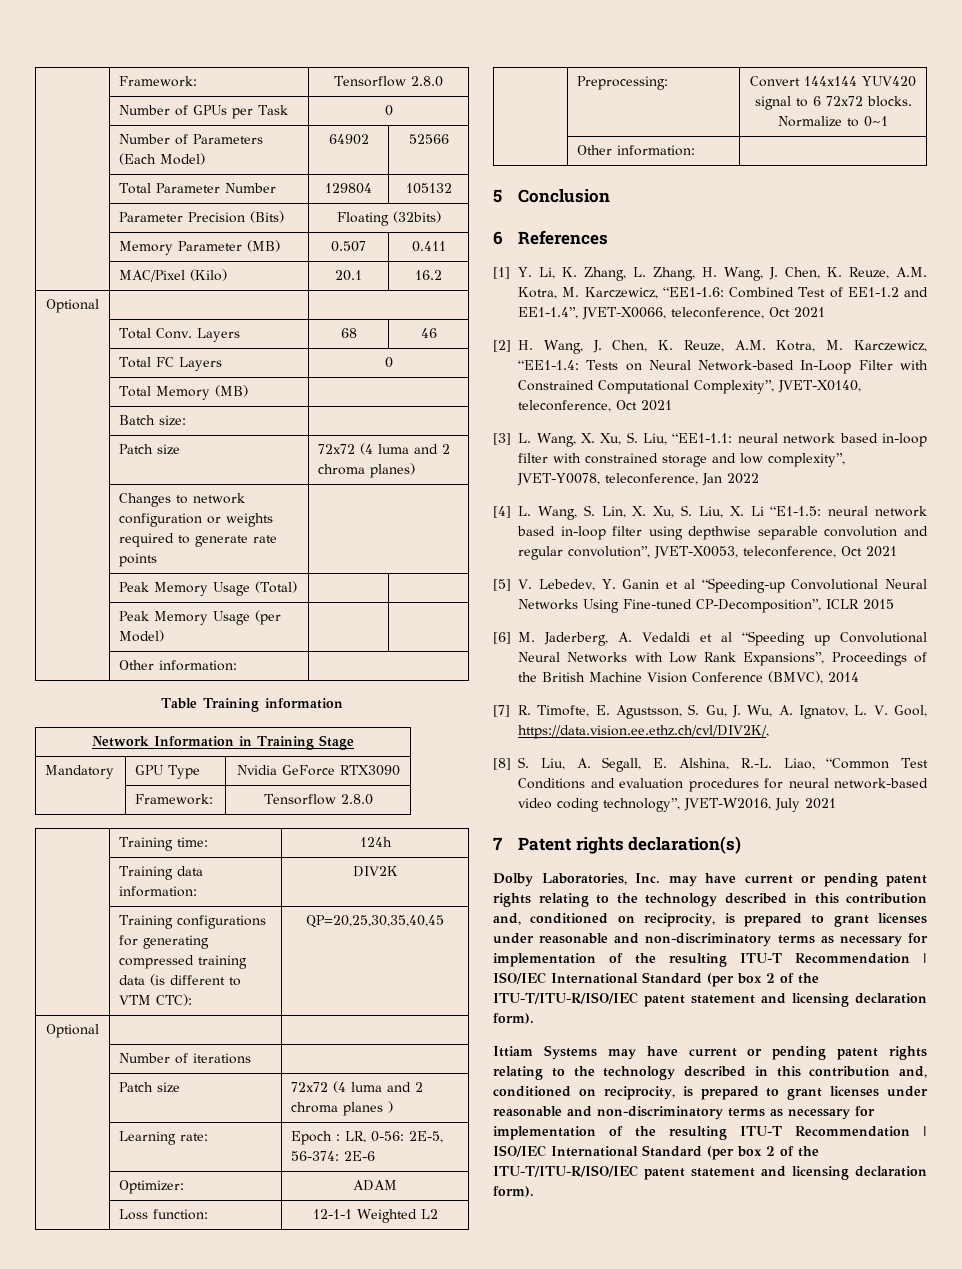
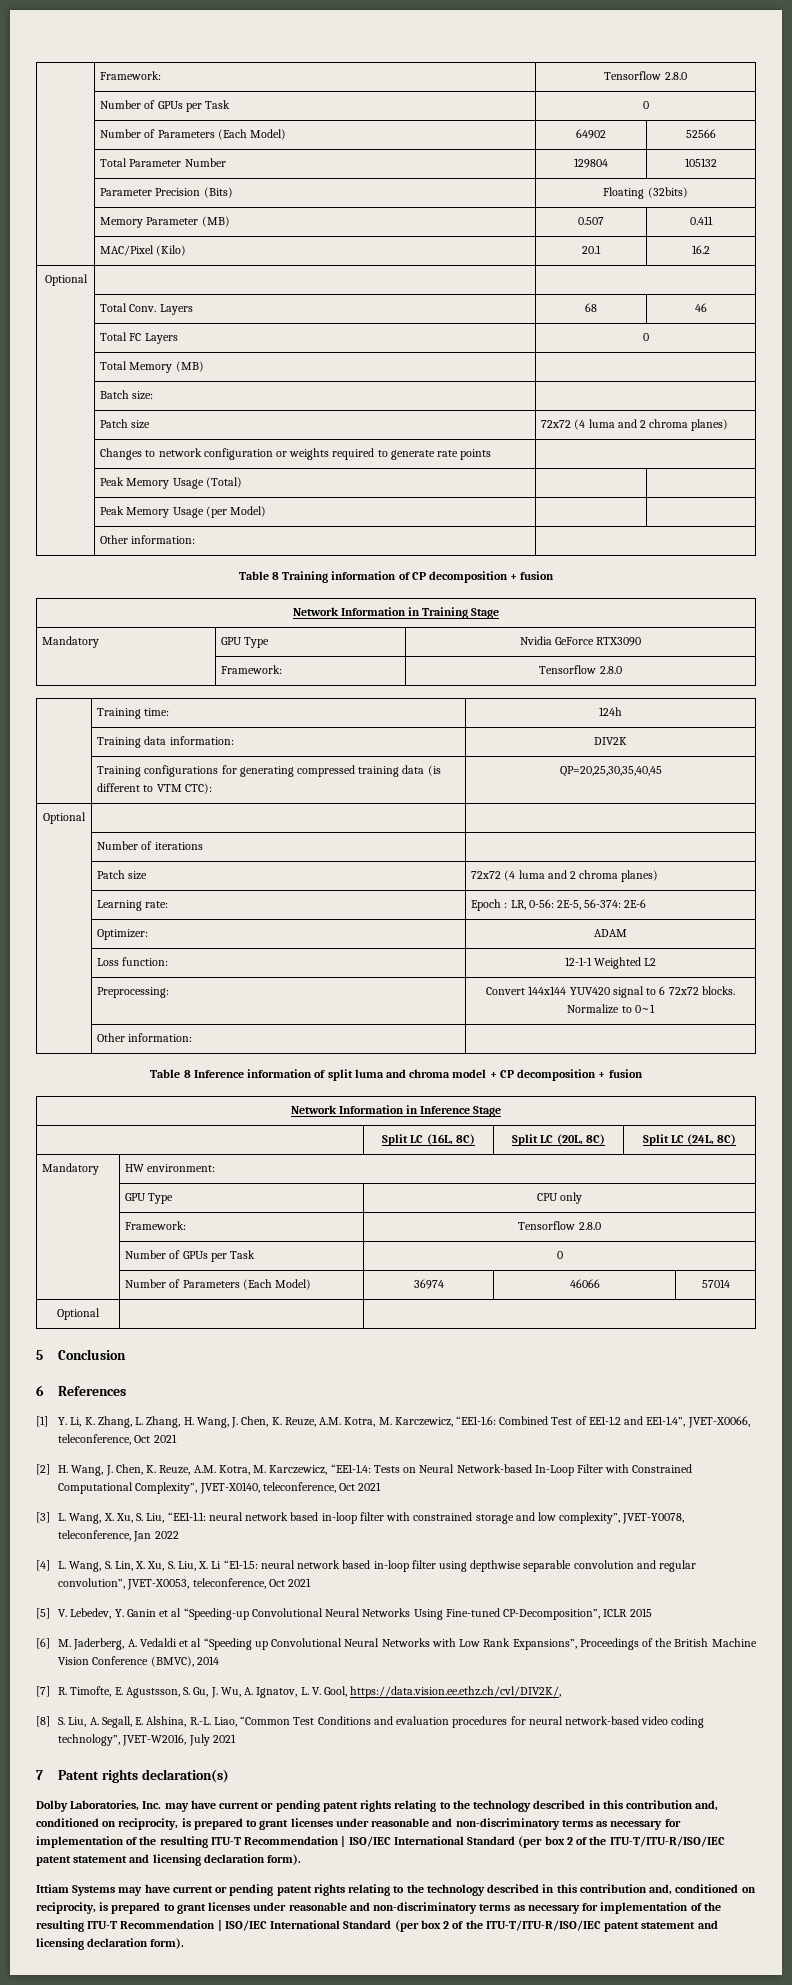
- Table Training information
+ Table 8 Training information of CP decomposition + fusion
  | Number of iterations |
- | Patch size | 72x72 (4 luma and 2 chroma planes )
+ | Patch size | 72x72 (4 luma and 2 chroma planes)
+ Table 8 Inference information of split luma and chroma model + CP decomposition + fusion
+ Network Information in Inference Stage
+ | Split LC (16L, 8C) | Split LC (20L, 8C) | Split LC (24L, 8C)
+ Mandatory | HW environment:
+ | GPU Type | CPU only
+ | Framework: | Tensorflow 2.8.0
+ | Number of GPUs per Task | 0
+ | Number of Parameters (Each Model) | 36974 | 46066 | 57014
+ Optional | |

